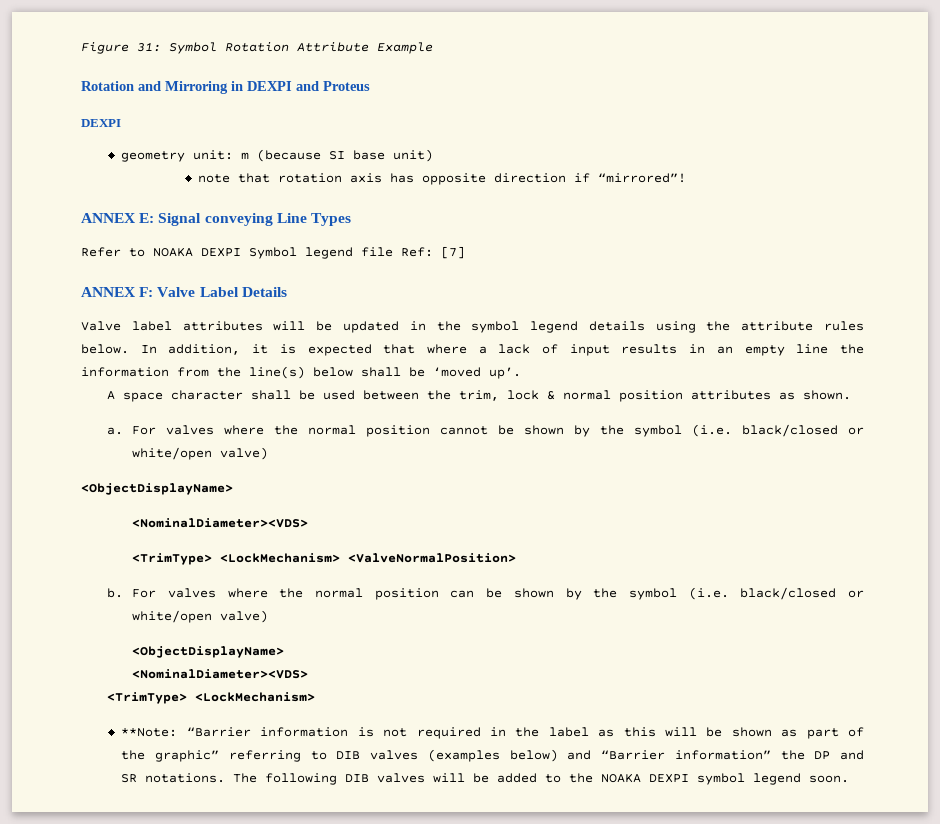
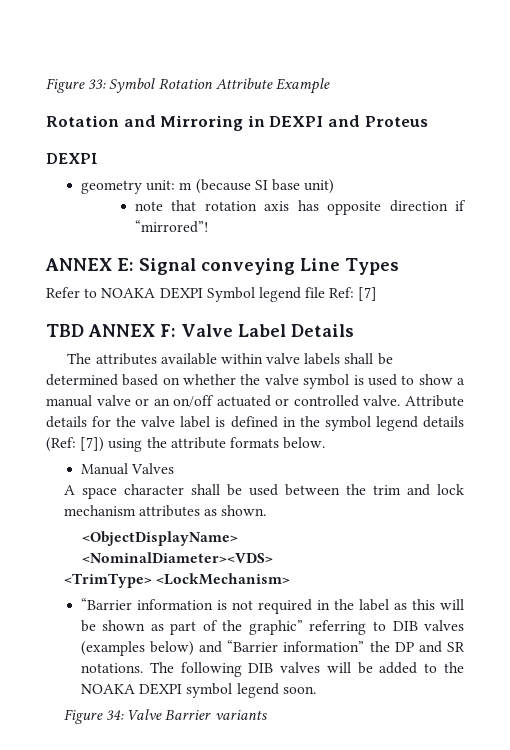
- Figure 31: Symbol Rotation Attribute Example
+ Figure 33: Symbol Rotation Attribute Example
- ANNEX F: Valve Label Details
+ TBD ANNEX F: Valve Label Details
- Valve label attributes will be updated in the symbol legend details using the attribute rules below. In addition, it is expected that where a lack of input results in an empty line the information from the line(s) below shall be ‘moved up’.
+ The attributes available within valve labels shall be determined based on whether the valve symbol is used to show a manual valve or an on/off actuated or controlled valve. Attribute details for the valve label is defined in the symbol legend details (Ref: [7]) using the attribute formats below.
+ Manual Valves
- A space character shall be used between the trim, lock & normal position attributes as shown.
- a. For valves where the normal position cannot be shown by the symbol (i.e. black/closed or white/open valve)
- <ObjectDisplayName>
- <NominalDiameter><VDS>
- <TrimType> <LockMechanism> <ValveNormalPosition>
- b. For valves where the normal position can be shown by the symbol (i.e. black/closed or white/open valve)
+ A space character shall be used between the trim and lock mechanism attributes as shown.
- **Note: “Barrier information is not required in the label as this will be shown as part of the graphic” referring to DIB valves (examples below) and “Barrier information” the DP and SR notations.
+ “Barrier information is not required in the label as this will be shown as part of the graphic” referring to DIB valves (examples below) and “Barrier information” the DP and SR notations.
+ Figure 34: Valve Barrier variants

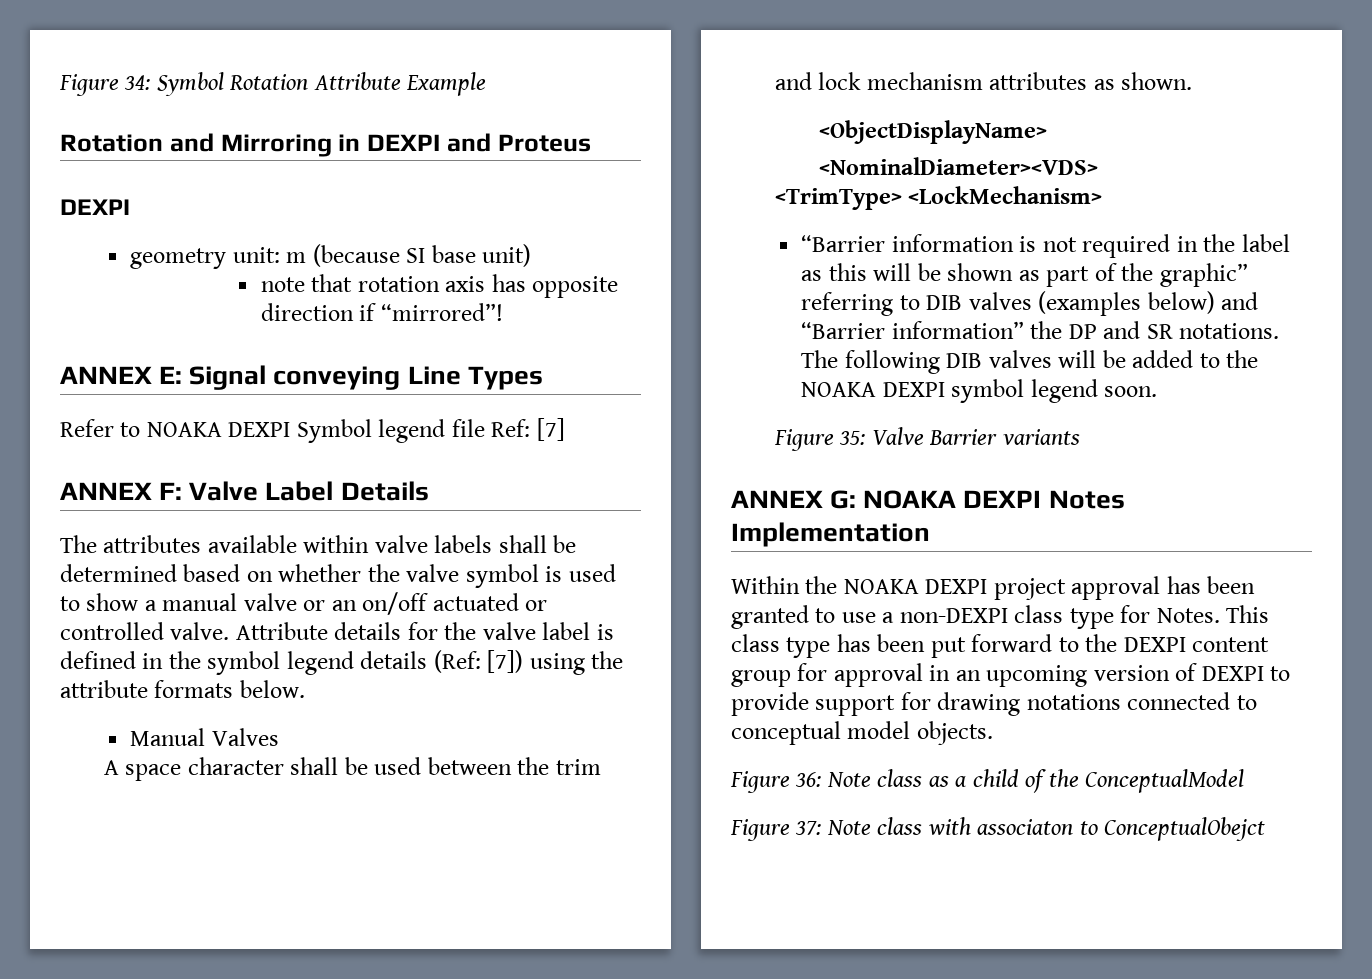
- Figure 33: Symbol Rotation Attribute Example
+ Figure 34: Symbol Rotation Attribute Example
- TBD ANNEX F: Valve Label Details
+ ANNEX F: Valve Label Details
- Figure 34: Valve Barrier variants
+ Figure 35: Valve Barrier variants
+ ANNEX G: NOAKA DEXPI Notes Implementation
+ Within the NOAKA DEXPI project approval has been granted to use a non-DEXPI class type for Notes. This class type has been put forward to the DEXPI content group for approval in an upcoming version of DEXPI to provide support for drawing notations connected to conceptual model objects.
+ Figure 36: Note class as a child of the ConceptualModel
+ Figure 37: Note class with associaton to ConceptualObejct

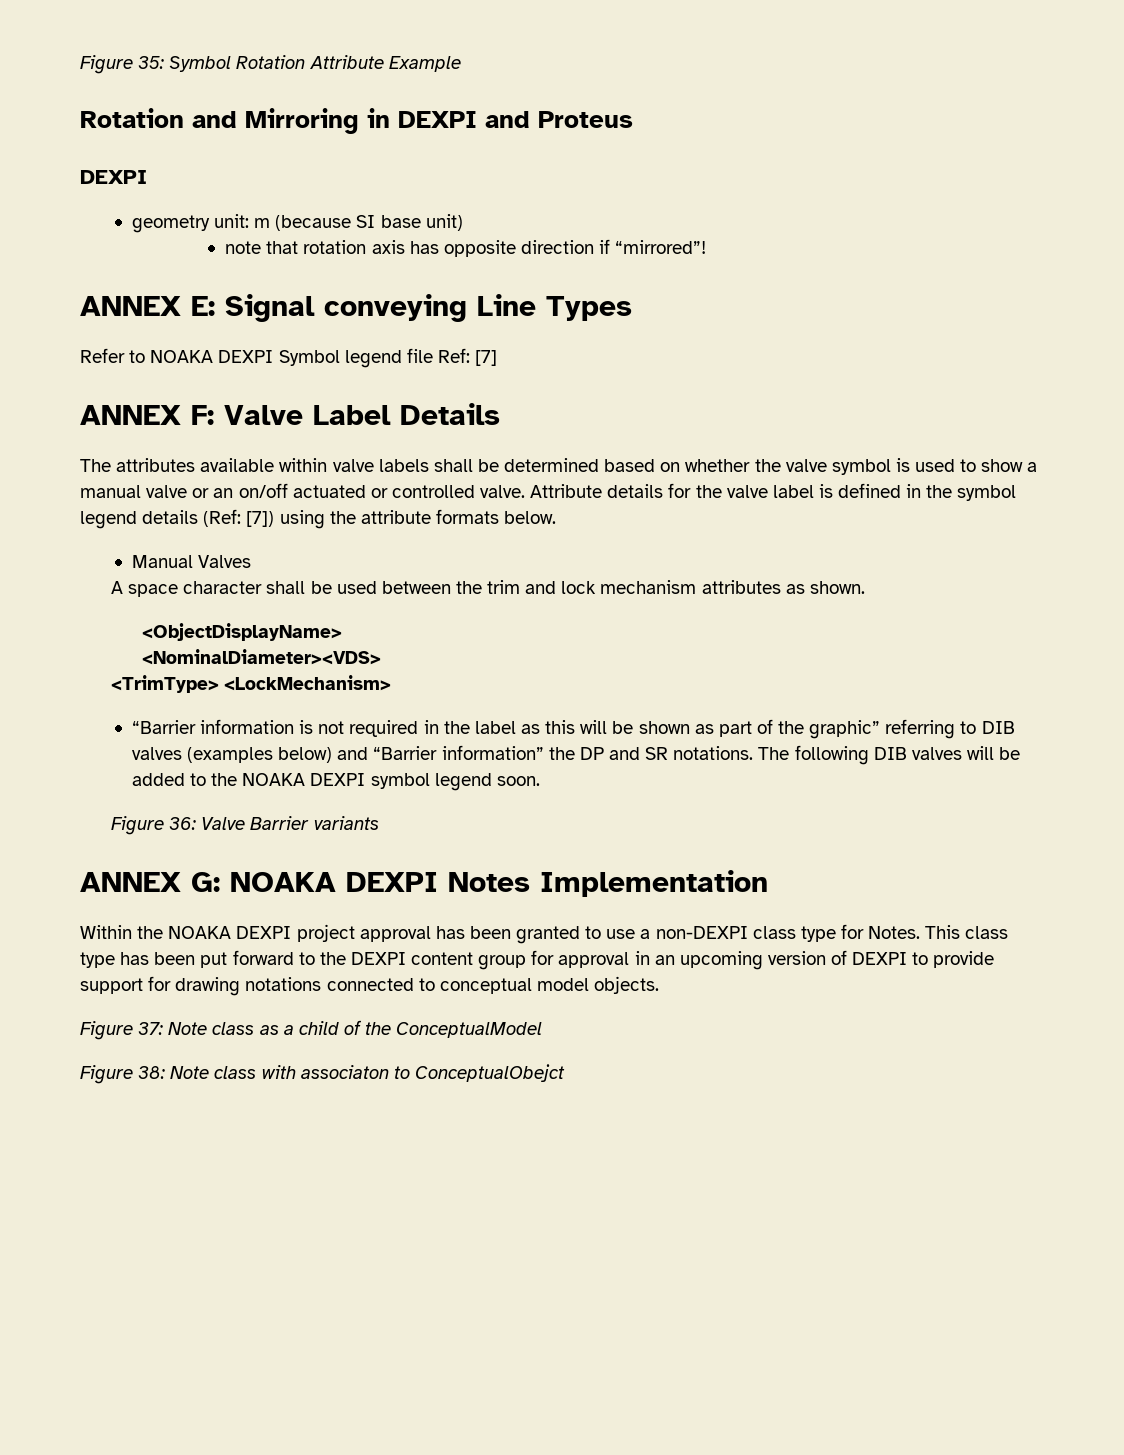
- Figure 34: Symbol Rotation Attribute Example
+ Figure 35: Symbol Rotation Attribute Example
- Figure 35: Valve Barrier variants
+ Figure 36: Valve Barrier variants
- Figure 36: Note class as a child of the ConceptualModel
+ Figure 37: Note class as a child of the ConceptualModel
- Figure 37: Note class with associaton to ConceptualObejct
+ Figure 38: Note class with associaton to ConceptualObejct

